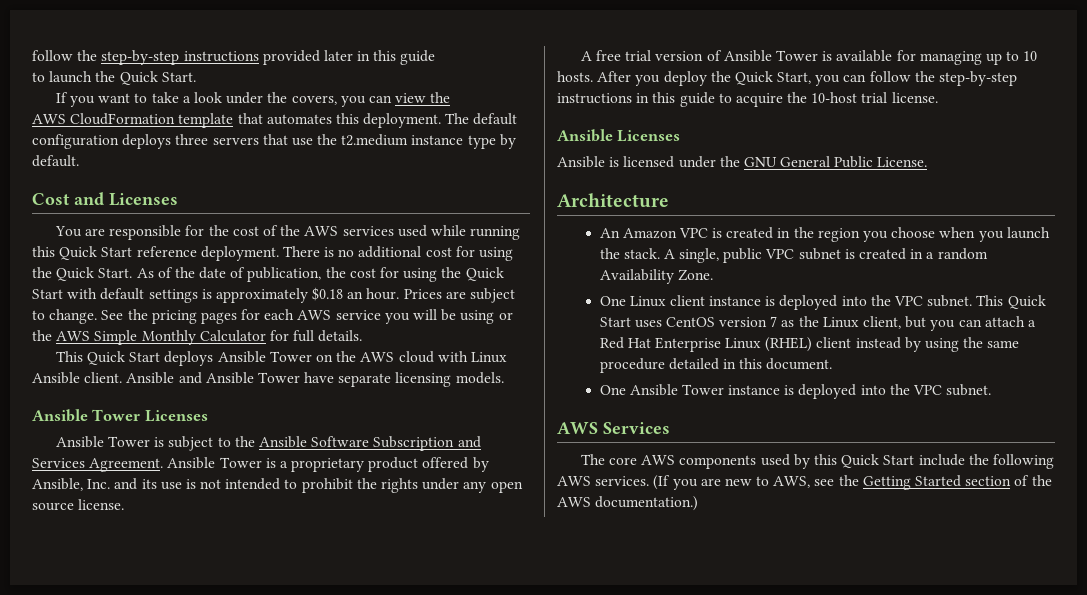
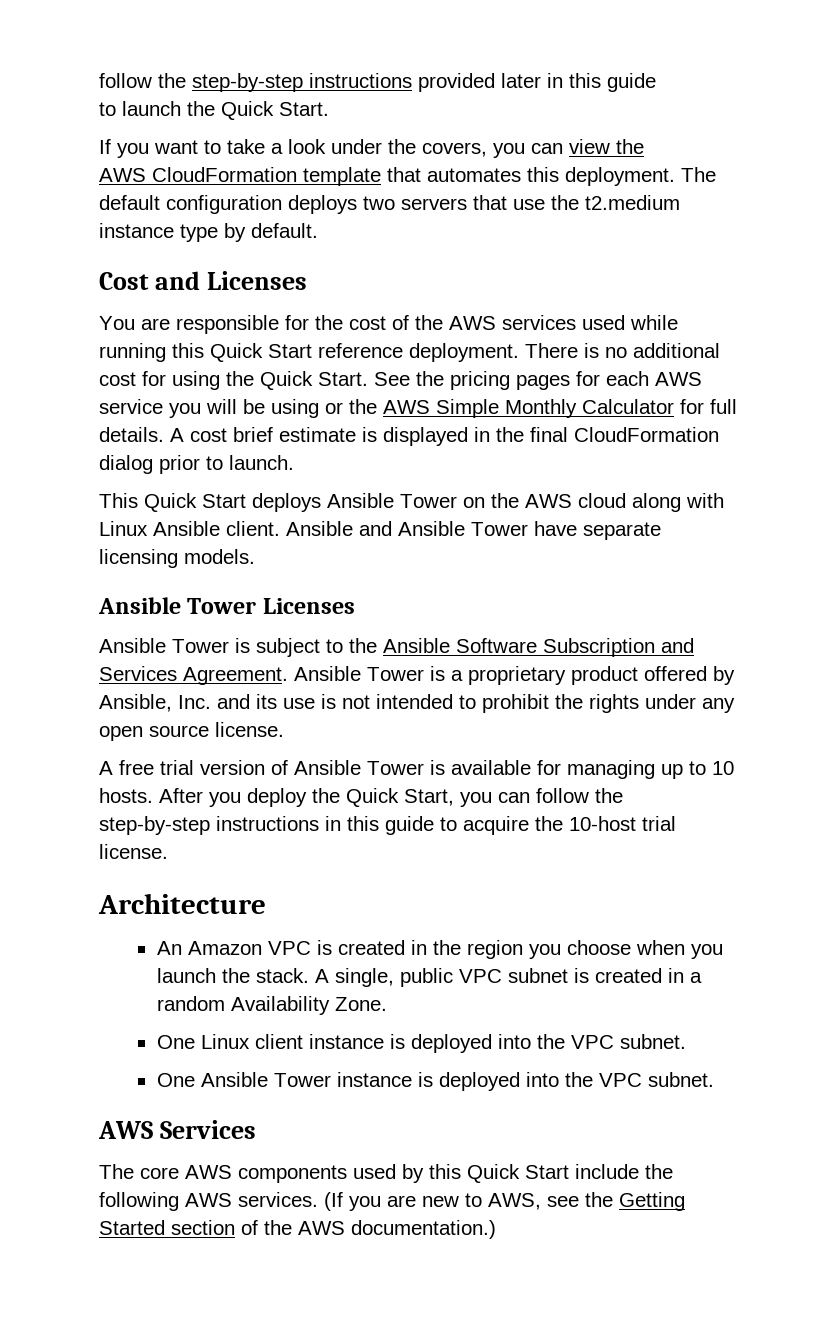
- The default configuration deploys three servers that use the t2.medium instance type by default.
+ The default configuration deploys two servers that use the t2.medium instance type by default.
- As of the date of publication, the cost for using the Quick Start with default settings is approximately $0.18 an hour. Prices are subject to change.
+ A cost brief estimate is displayed in the final CloudFormation dialog prior to launch.
- This Quick Start deploys Ansible Tower on the AWS cloud with Linux Ansible client.
+ This Quick Start deploys Ansible Tower on the AWS cloud along with Linux Ansible client.
- Ansible Licenses
- Ansible is licensed under the GNU General Public License.
- This Quick Start uses CentOS version 7 as the Linux client, but you can attach a Red Hat Enterprise Linux (RHEL) client instead by using the same procedure detailed in this document.

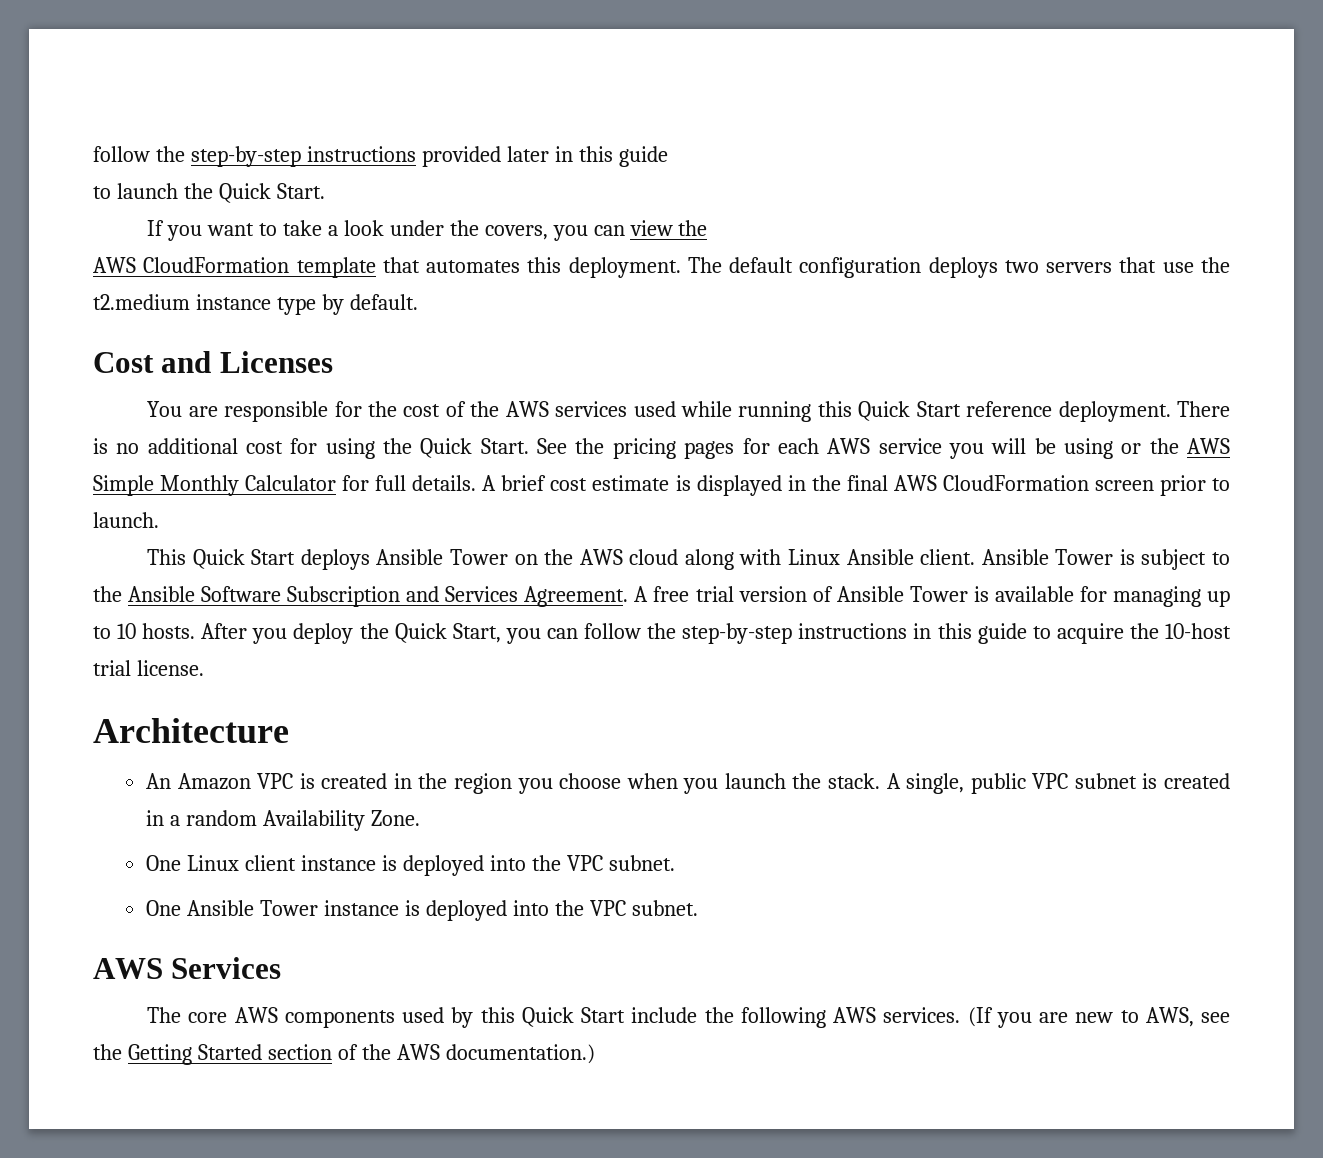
- A cost brief estimate is displayed in the final CloudFormation dialog prior to launch.
+ A brief cost estimate is displayed in the final AWS CloudFormation screen prior to launch.
- Ansible and Ansible Tower have separate licensing models.
- Ansible Tower Licenses
- Ansible Tower is subject to the Ansible Software Subscription and Services Agreement. Ansible Tower is a proprietary product offered by Ansible, Inc. and its use is not intended to prohibit the rights under any open source license.
- A free trial version of Ansible Tower is available for managing up to 10 hosts.
+ Ansible Tower is subject to the Ansible Software Subscription and Services Agreement. A free trial version of Ansible Tower is available for managing up to 10 hosts.

